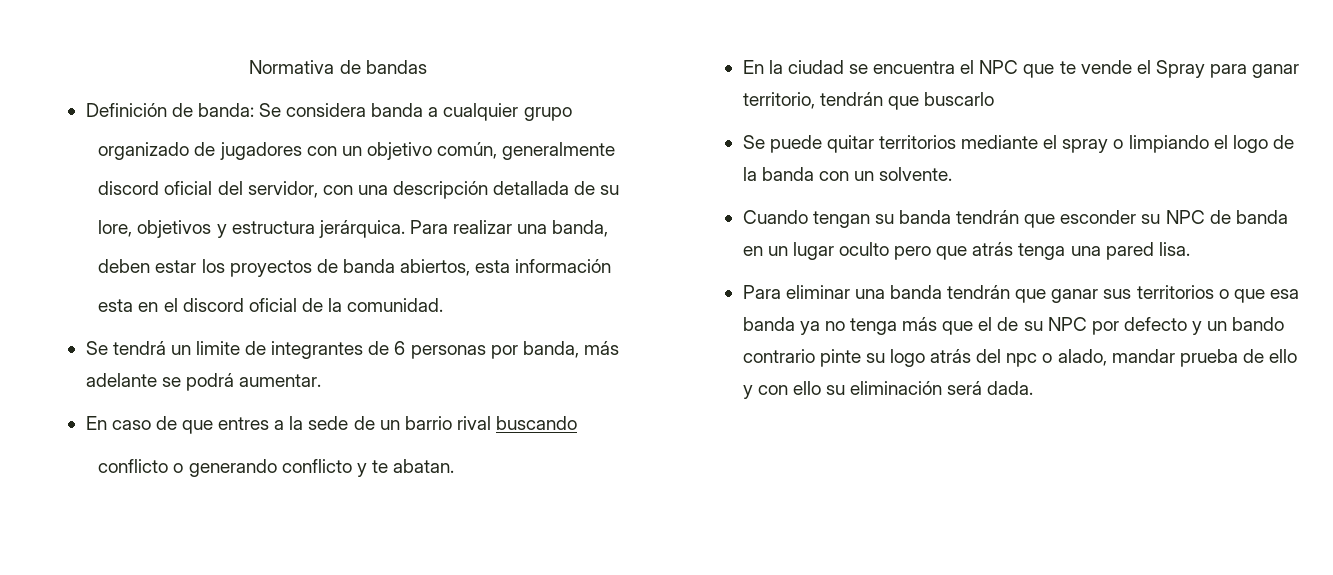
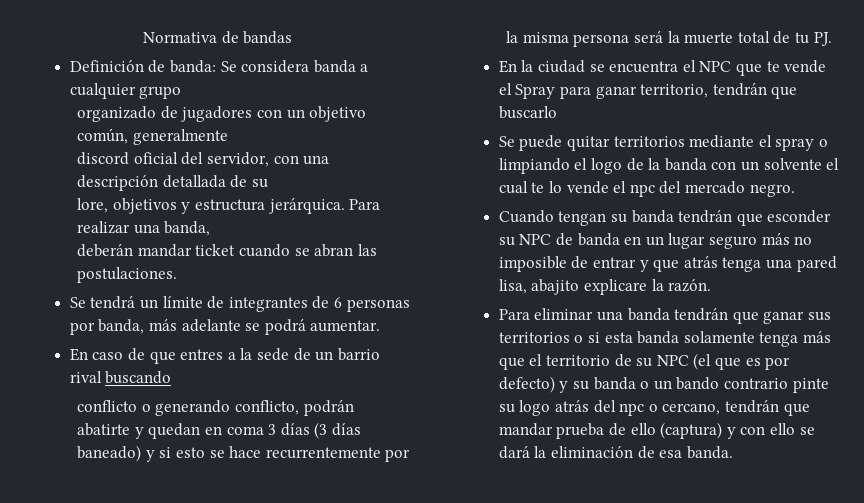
- deben estar los proyectos de banda abiertos, esta información
- esta en el discord oficial de la comunidad.
+ deberán mandar ticket cuando se abran las postulaciones.
- Se tendrá un limite de integrantes de 6 personas por banda, más adelante se podrá aumentar.
+ Se tendrá un límite de integrantes de 6 personas por banda, más adelante se podrá aumentar.
- conflicto o generando conflicto y te abatan.
+ conflicto o generando conflicto, podrán abatirte y quedan en coma 3 días (3 días baneado) y si esto se hace recurrentemente por la misma persona será la muerte total de tu PJ.
- Se puede quitar territorios mediante el spray o limpiando el logo de la banda con un solvente.
+ Se puede quitar territorios mediante el spray o limpiando el logo de la banda con un solvente el cual te lo vende el npc del mercado negro.
- Cuando tengan su banda tendrán que esconder su NPC de banda en un lugar oculto pero que atrás tenga una pared lisa.
+ Cuando tengan su banda tendrán que esconder su NPC de banda en un lugar seguro más no imposible de entrar y que atrás tenga una pared lisa, abajito explicare la razón.
- Para eliminar una banda tendrán que ganar sus territorios o que esa banda ya no tenga más que el de su NPC por defecto y un bando contrario pinte su logo atrás del npc o alado, mandar prueba de ello y con ello su eliminación será dada.
+ Para eliminar una banda tendrán que ganar sus territorios o si esta banda solamente tenga más que el territorio de su NPC (el que es por defecto) y su banda o un bando contrario pinte su logo atrás del npc o cercano, tendrán que mandar prueba de ello (captura) y con ello se dará la eliminación de esa banda.

